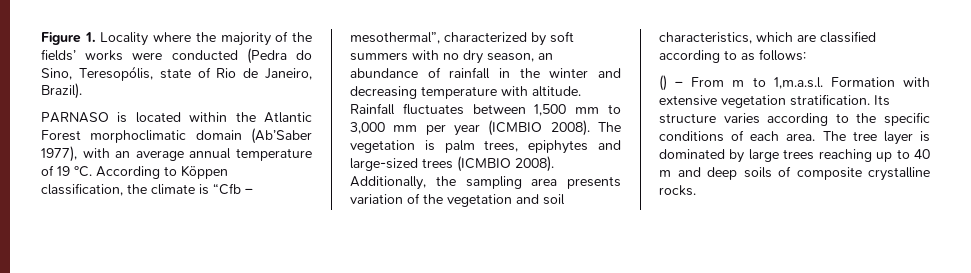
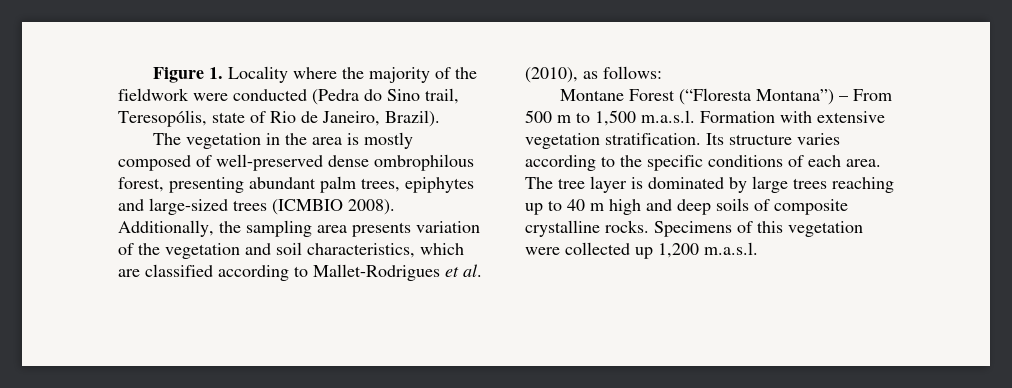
- Figure 1. Locality where the majority of the fields’ works were conducted (Pedra do Sino, Teresopólis, state of Rio de Janeiro, Brazil).
+ Figure 1. Locality where the majority of the fieldwork were conducted (Pedra do Sino trail, Teresopólis, state of Rio de Janeiro, Brazil).
- PARNASO is located within the Atlantic Forest morphoclimatic domain (Ab’Saber 1977), with an average annual temperature of 19 °C. According to Köppen classification, the climate is “Cfb – mesothermal”, characterized by soft summers with no dry season, an abundance of rainfall in the winter and decreasing temperature with altitude. Rainfall fluctuates between 1,500 mm to 3,000 mm per year (ICMBIO 2008). The vegetation is palm trees, epiphytes and large-sized trees (ICMBIO 2008).
+ The vegetation in the area is mostly composed of well-preserved dense ombrophilous forest, presenting abundant palm trees, epiphytes and large-sized trees (ICMBIO 2008).
- Additionally, the sampling area presents variation of the vegetation and soil characteristics, which are classified according to as follows:
- () – From m to 1,m.a.s.l. Formation with extensive vegetation stratification.
+ Additionally, the sampling area presents variation of the vegetation and soil characteristics, which are classified according to Mallet-Rodrigues et al. (2010), as follows:
+ Montane Forest (“Floresta Montana”) – From 500 m to 1,500 m.a.s.l. Formation with extensive vegetation stratification.
- The tree layer is dominated by large trees reaching up to 40 m and deep soils of composite crystalline rocks.
+ The tree layer is dominated by large trees reaching up to 40 m high and deep soils of composite crystalline rocks.
+ Specimens of this vegetation were collected up 1,200 m.a.s.l.

